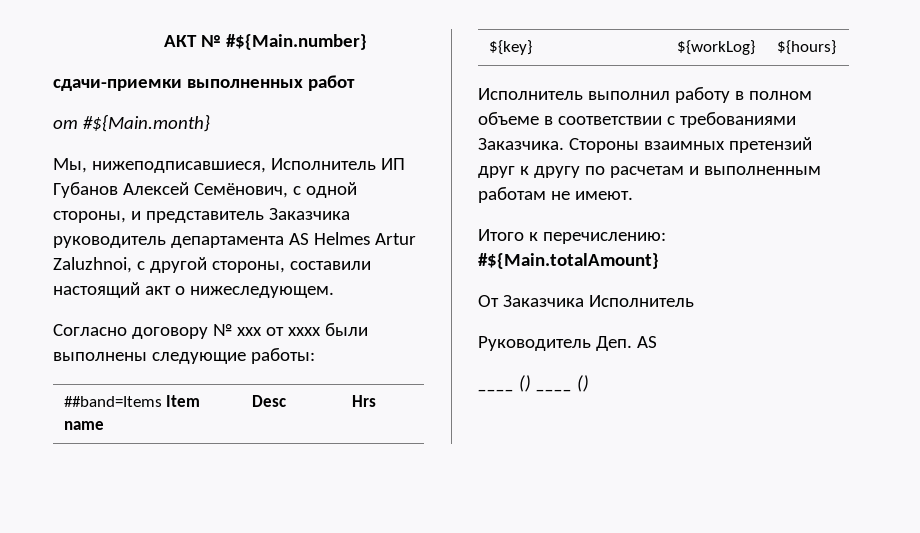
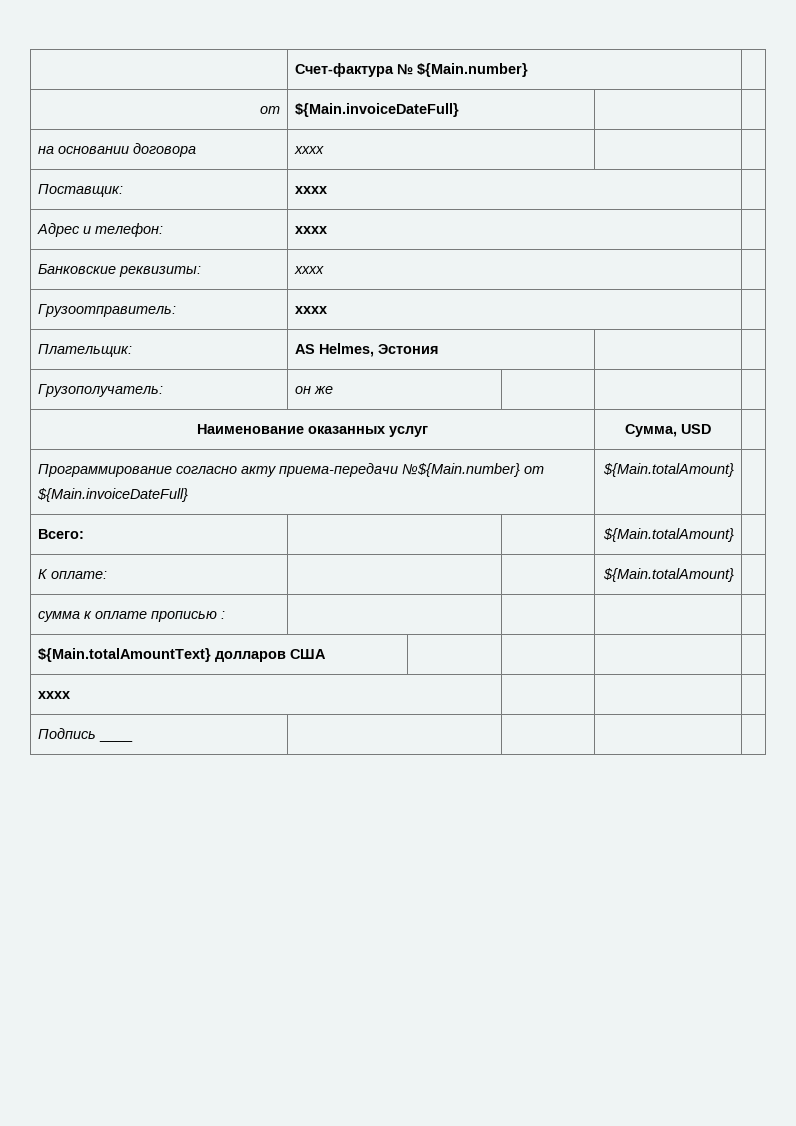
- АКТ № #${Main.number}
- сдачи-приемки выполненных работ
- от #${Main.month}
- Мы, нижеподписавшиеся, Исполнитель ИП Губанов Алексей Семёнович, с одной стороны, и представитель Заказчика руководитель департамента AS Helmes Artur Zaluzhnoi, с другой стороны, составили настоящий акт о нижеследующем.
- Согласно договору № xxx от xxxx были выполнены следующие работы:
- ##band=Items Item name | Desc | Hrs
- ${key} | ${workLog} | ${hours}
- Исполнитель выполнил работу в полном объеме в соответствии с требованиями Заказчика. Стороны взаимных претензий друг к другу по расчетам и выполненным работам не имеют.
- Итого к перечислению: #${Main.totalAmount}
- От Заказчика Исполнитель
- Руководитель Деп. AS
- ____ () ____ ()
+ | Счет-фактура № ${Main.number} |
+ от | ${Main.invoiceDateFull} | |
+ на основании договора | xxxx | |
+ Поставщик: | xxxx |
+ Адрес и телефон: | xxxx |
+ Банковские реквизиты: | xxxx |
+ Грузоотправитель: | xxxx |
+ Плательщик: | AS Helmes, Эстония | |
+ Грузополучатель: | он же | | |
+ Наименование оказанных услуг | Сумма, USD |
+ Программирование согласно акту приема-передачи №${Main.number} от ${Main.invoiceDateFull} | ${Main.totalAmount} |
+ Всего: | | | ${Main.totalAmount} |
+ К оплате: | | | ${Main.totalAmount} |
+ сумма к оплате прописью : | | | |
+ ${Main.totalAmountText} долларов США | | | |
+ xxxx | | |
+ Подпись ____ | | | |

